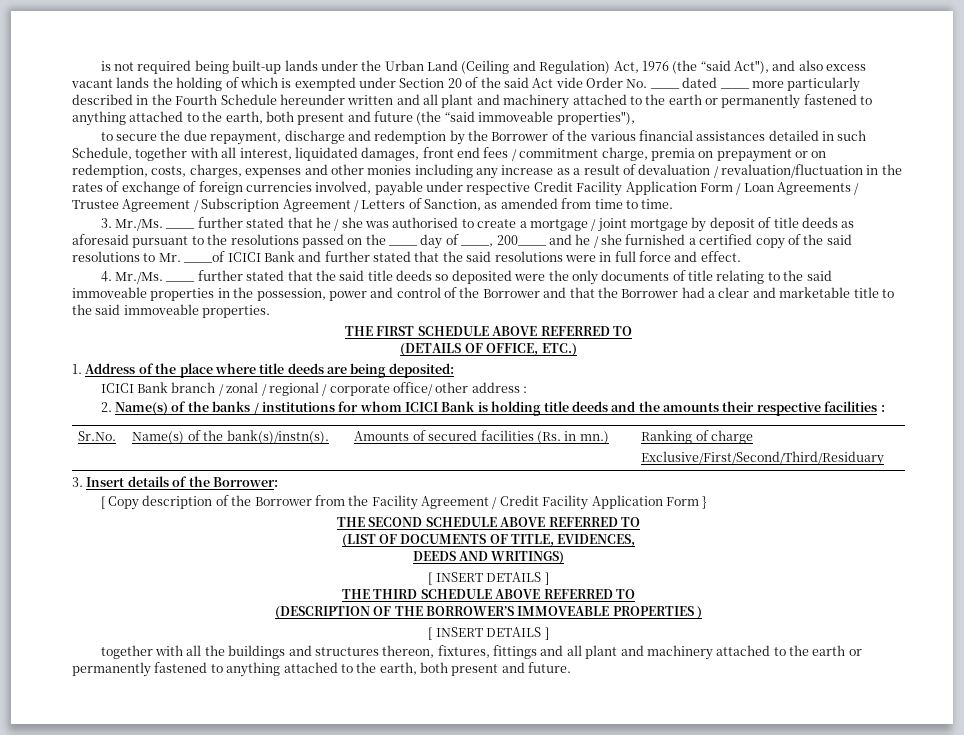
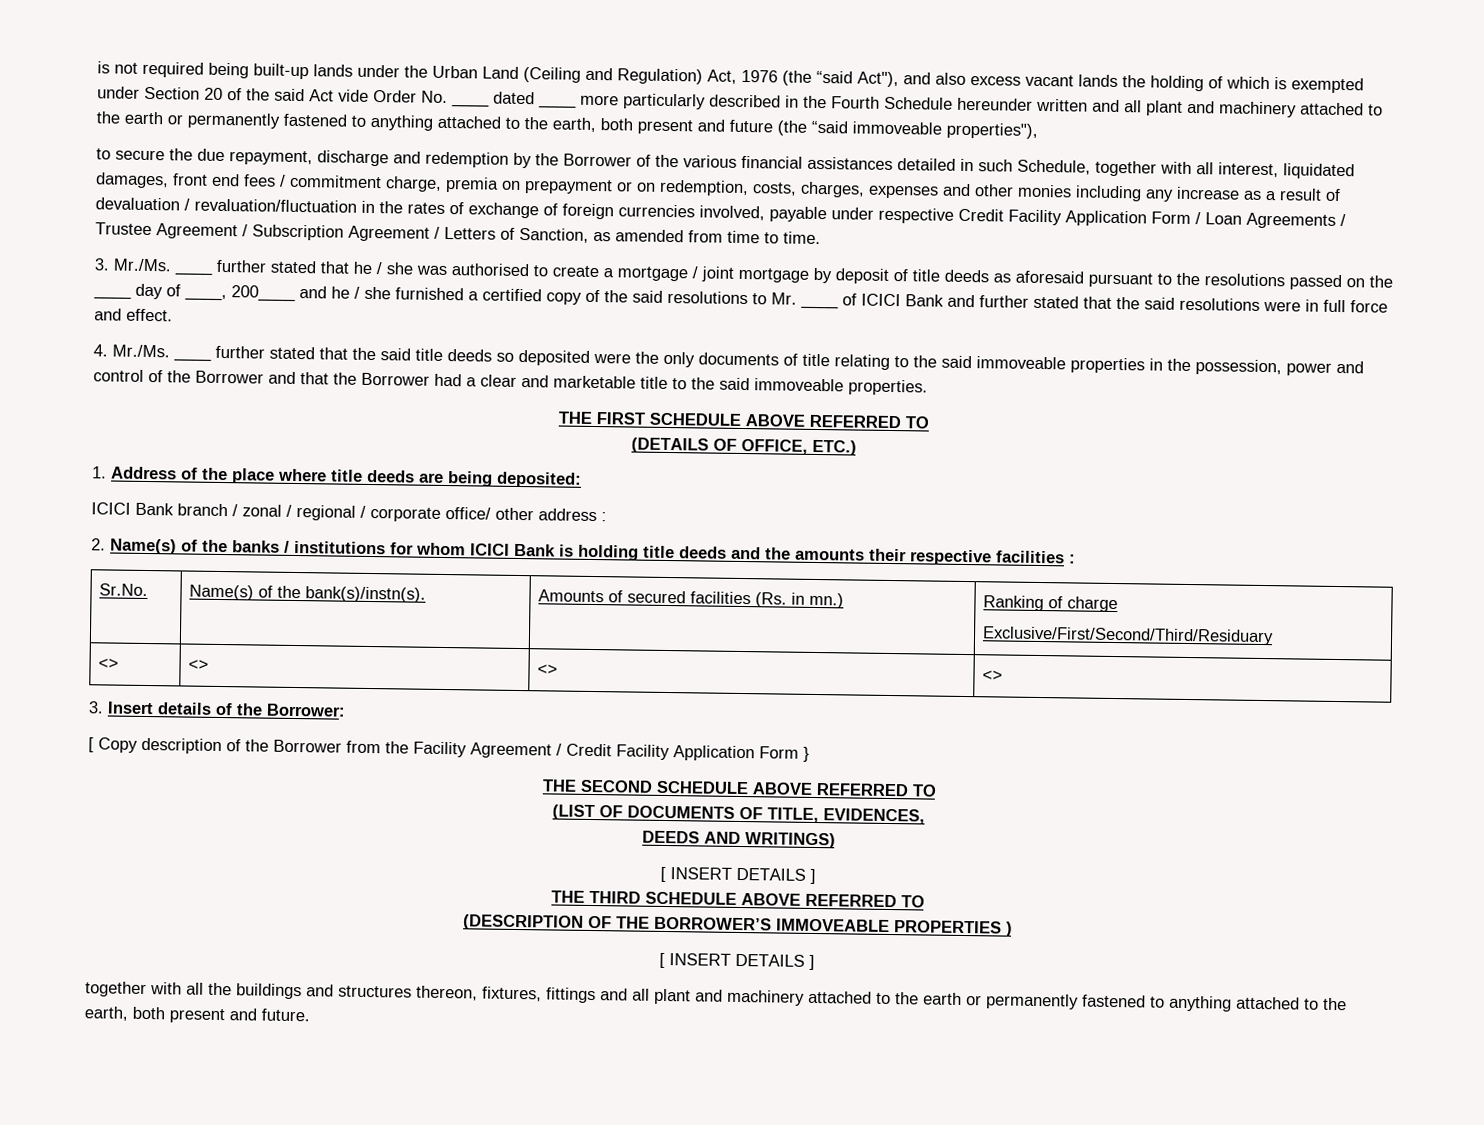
- 3. Mr./Ms. ____ further stated that he / she was authorised to create a mortgage / joint mortgage by deposit of title deeds as aforesaid pursuant to the resolutions passed on the ____ day of ____, 200____ and he / she furnished a certified copy of the said resolutions to Mr. ____of ICICI Bank and further stated that the said resolutions were in full force and effect.
+ 3. Mr./Ms. ____ further stated that he / she was authorised to create a mortgage / joint mortgage by deposit of title deeds as aforesaid pursuant to the resolutions passed on the ____ day of ____, 200____ and he / she furnished a certified copy of the said resolutions to Mr. ____ of ICICI Bank and further stated that the said resolutions were in full force and effect.
+ <> | <> | <> | <>

